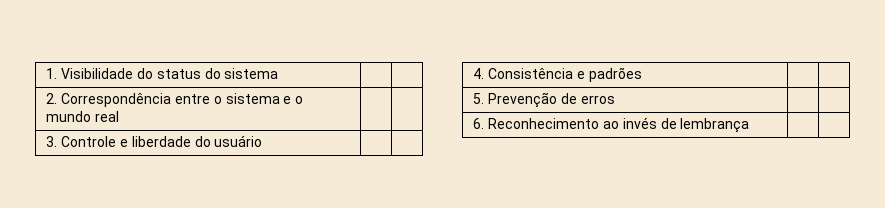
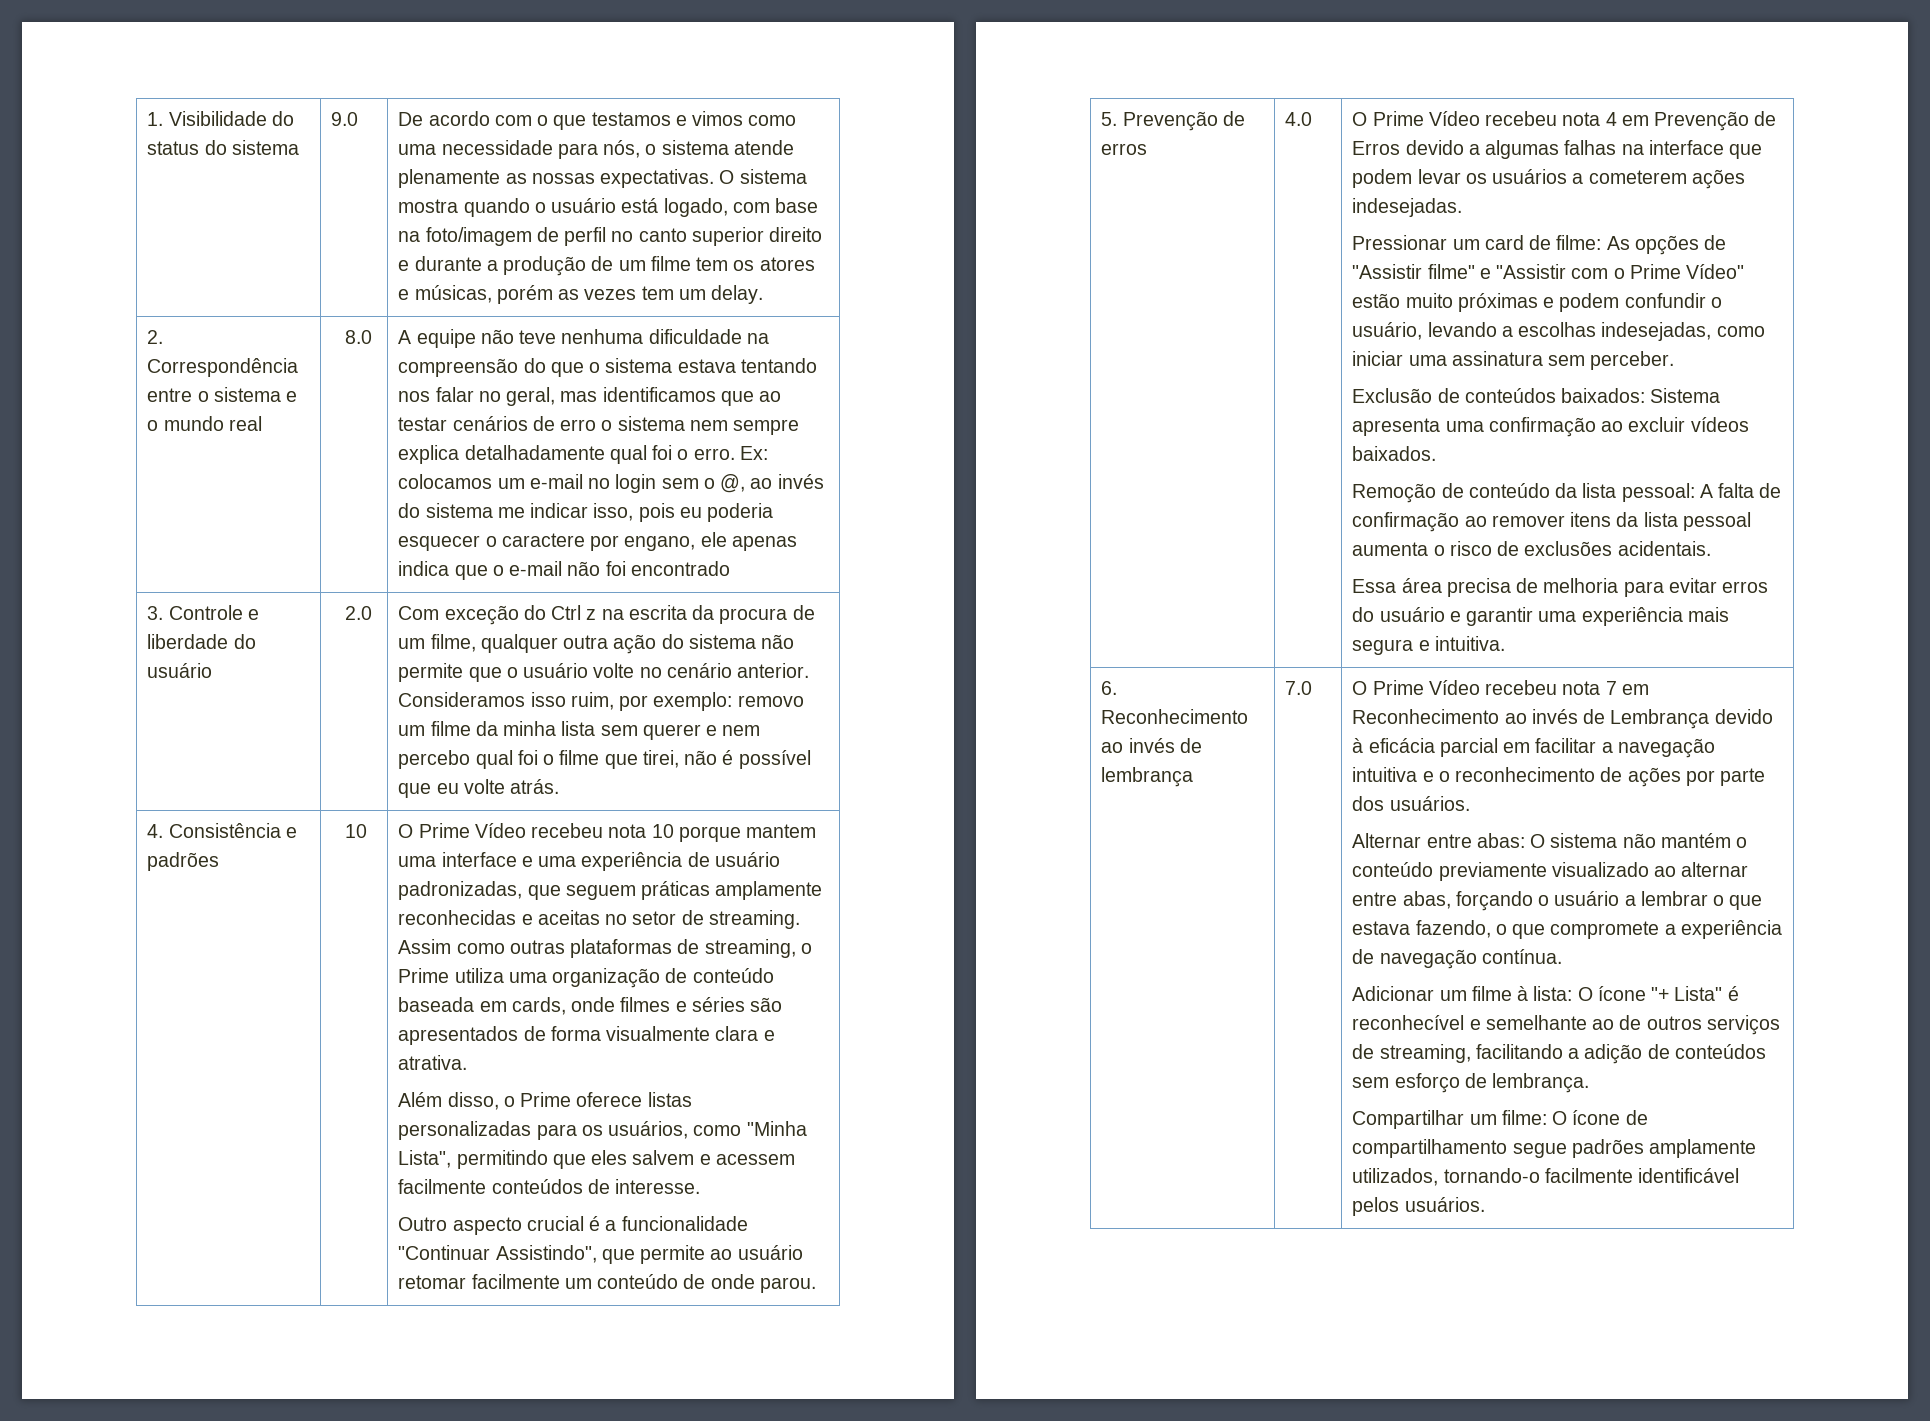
+ 9.0 | De acordo com o que testamos e vimos como uma necessidade para nós, o sistema atende plenamente as nossas expectativas. O sistema mostra quando o usuário está logado, com base na foto/imagem de perfil no canto superior direito e durante a produção de um filme tem os atores e músicas, porém as vezes tem um delay.
+ 8.0 | A equipe não teve nenhuma dificuldade na compreensão do que o sistema estava tentando nos falar no geral, mas identificamos que ao testar cenários de erro o sistema nem sempre explica detalhadamente qual foi o erro. Ex: colocamos um e-mail no login sem o @, ao invés do sistema me indicar isso, pois eu poderia esquecer o caractere por engano, ele apenas indica que o e-mail não foi encontrado
- 4. Consistência e padrões | |
- 5. Prevenção de erros | |
+ 2.0 | Com exceção do Ctrl z na escrita da procura de um filme, qualquer outra ação do sistema não permite que o usuário volte no cenário anterior. Consideramos isso ruim, por exemplo: removo um filme da minha lista sem querer e nem percebo qual foi o filme que tirei, não é possível que eu volte atrás.
+ 4. Consistência e padrões | 10 | O Prime Vídeo recebeu nota 10 porque mantem uma interface e uma experiência de usuário padronizadas, que seguem práticas amplamente reconhecidas e aceitas no setor de streaming. Assim como outras plataformas de streaming, o Prime utiliza uma organização de conteúdo baseada em cards, onde filmes e séries são apresentados de forma visualmente clara e atrativa.
+ Além disso, o Prime oferece listas personalizadas para os usuários, como "Minha Lista", permitindo que eles salvem e acessem facilmente conteúdos de interesse.
+ Outro aspecto crucial é a funcionalidade "Continuar Assistindo", que permite ao usuário retomar facilmente um conteúdo de onde parou.
+ 5. Prevenção de erros | 4.0 | O Prime Vídeo recebeu nota 4 em Prevenção de Erros devido a algumas falhas na interface que podem levar os usuários a cometerem ações indesejadas.
+ Pressionar um card de filme: As opções de "Assistir filme" e "Assistir com o Prime Vídeo" estão muito próximas e podem confundir o usuário, levando a escolhas indesejadas, como iniciar uma assinatura sem perceber.
+ Exclusão de conteúdos baixados: Sistema apresenta uma confirmação ao excluir vídeos baixados.
+ Remoção de conteúdo da lista pessoal: A falta de confirmação ao remover itens da lista pessoal aumenta o risco de exclusões acidentais.
+ Essa área precisa de melhoria para evitar erros do usuário e garantir uma experiência mais segura e intuitiva.
+ 7.0 | O Prime Vídeo recebeu nota 7 em Reconhecimento ao invés de Lembrança devido à eficácia parcial em facilitar a navegação intuitiva e o reconhecimento de ações por parte dos usuários.
+ Alternar entre abas: O sistema não mantém o conteúdo previamente visualizado ao alternar entre abas, forçando o usuário a lembrar o que estava fazendo, o que compromete a experiência de navegação contínua.
+ Adicionar um filme à lista: O ícone "+ Lista" é reconhecível e semelhante ao de outros serviços de streaming, facilitando a adição de conteúdos sem esforço de lembrança.
+ Compartilhar um filme: O ícone de compartilhamento segue padrões amplamente utilizados, tornando-o facilmente identificável pelos usuários.

